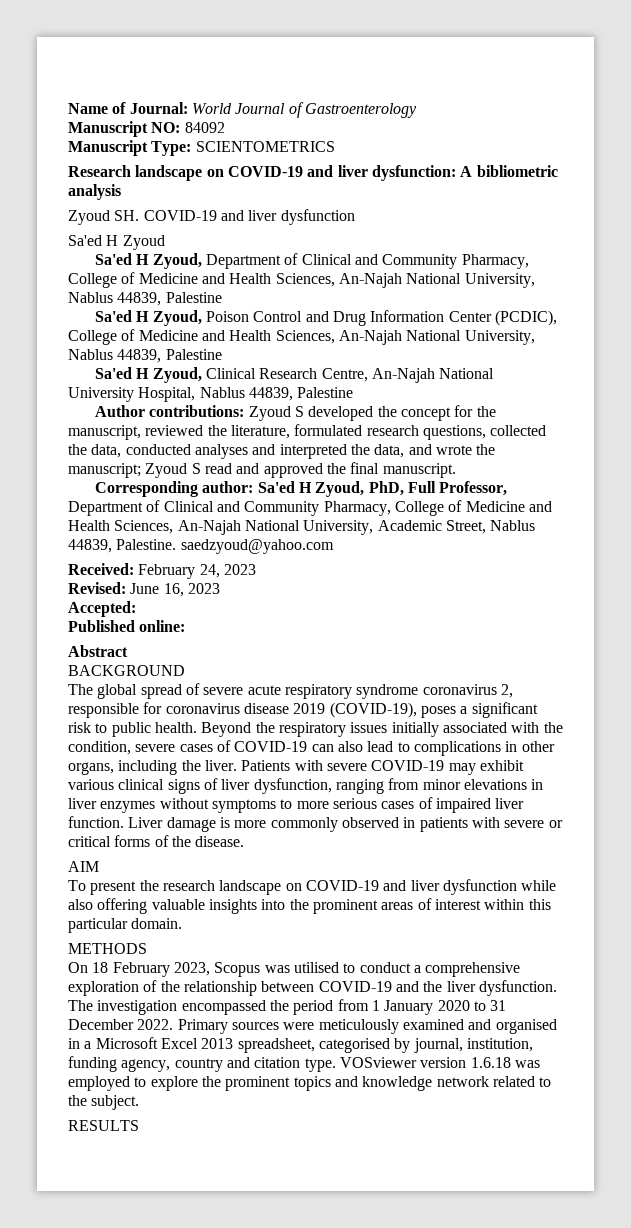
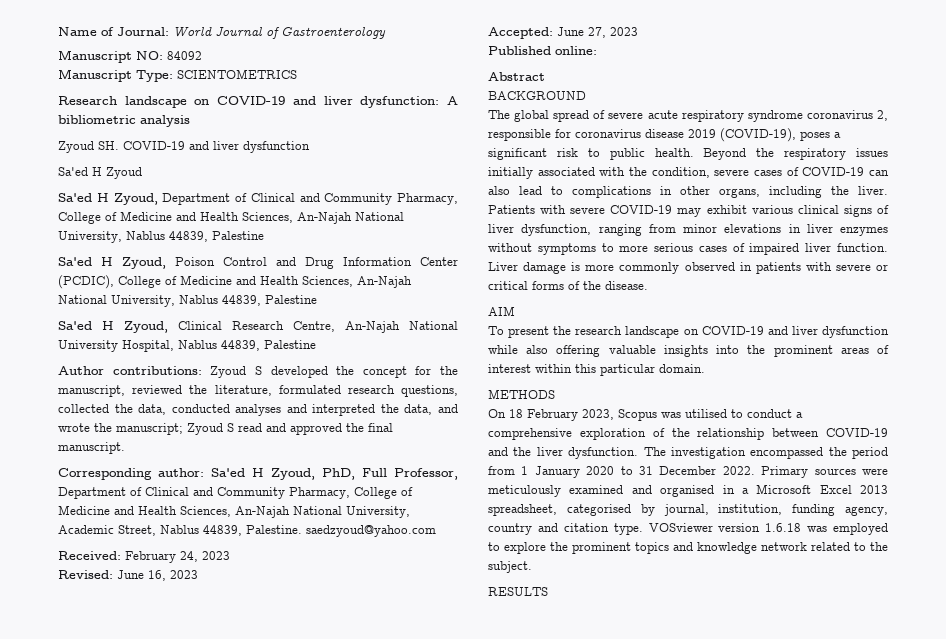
- Accepted:
+ Accepted: June 27, 2023

